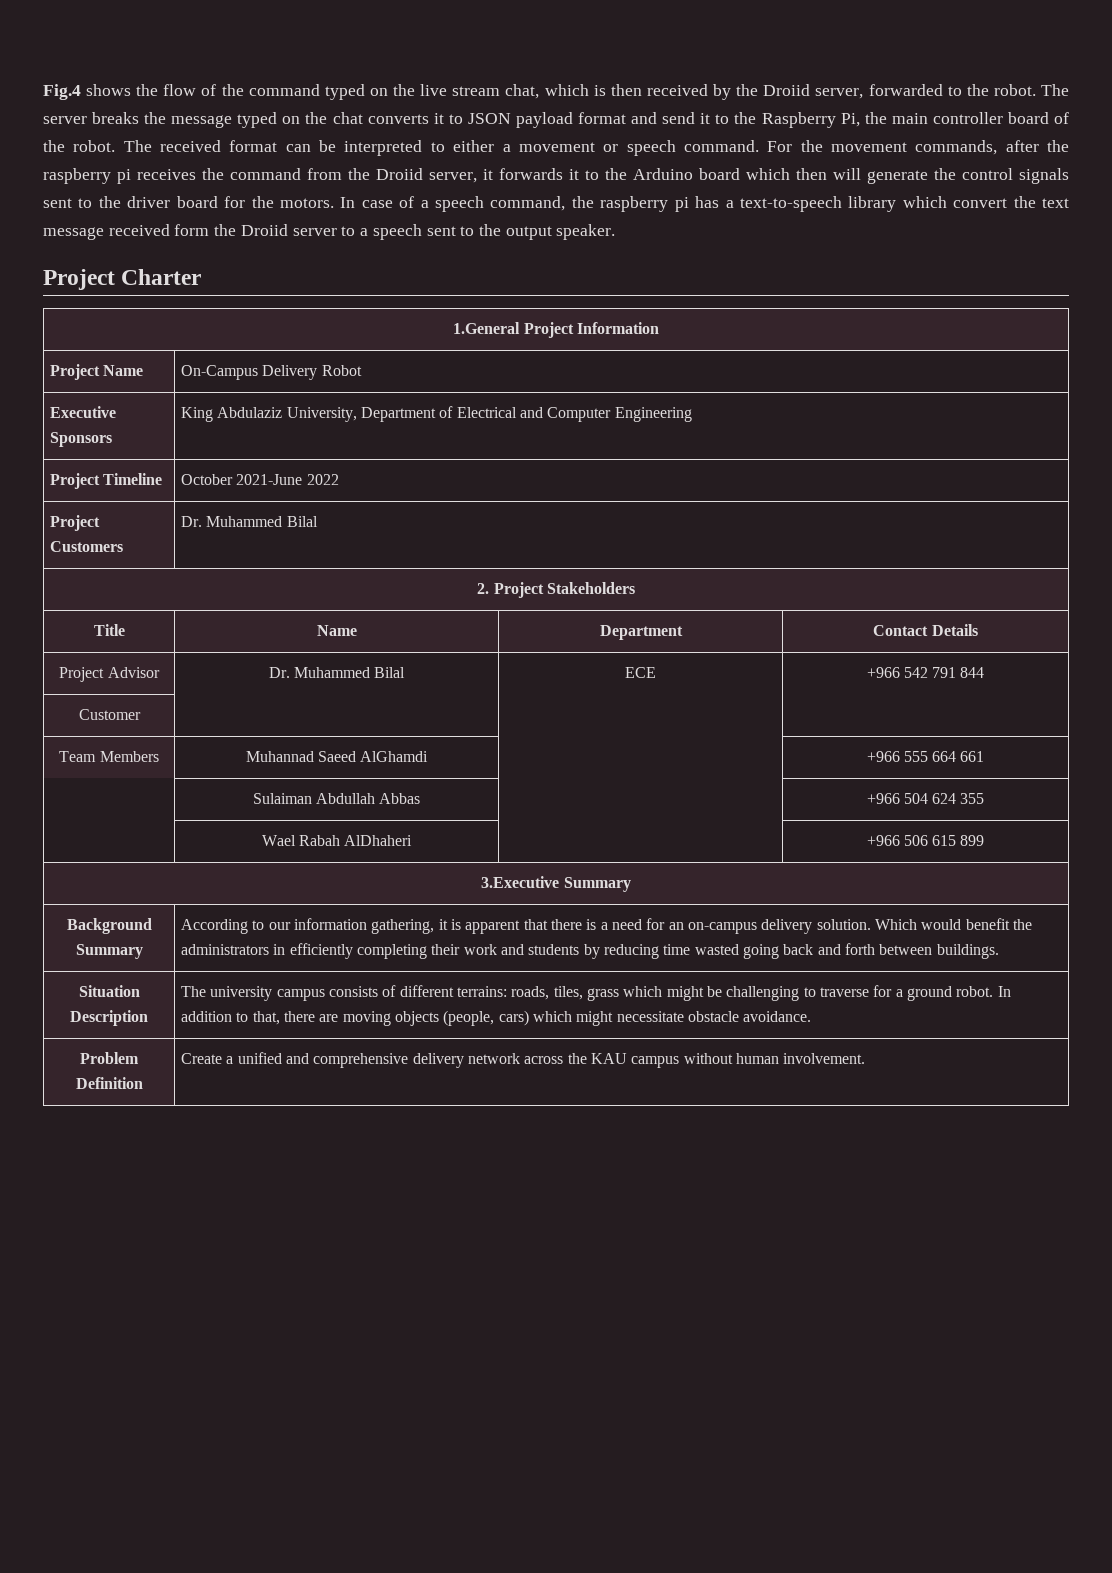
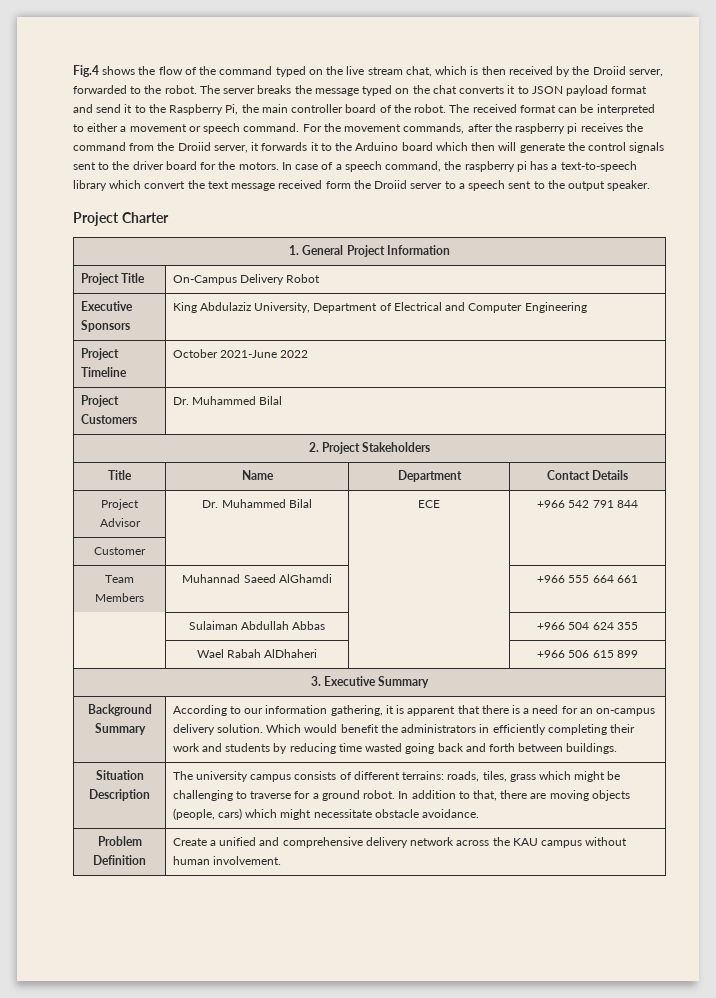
- 1.General Project Information
+ 1. General Project Information
- Project Name | On-Campus Delivery Robot
+ Project Title | On-Campus Delivery Robot
- 3.Executive Summary
+ 3. Executive Summary

